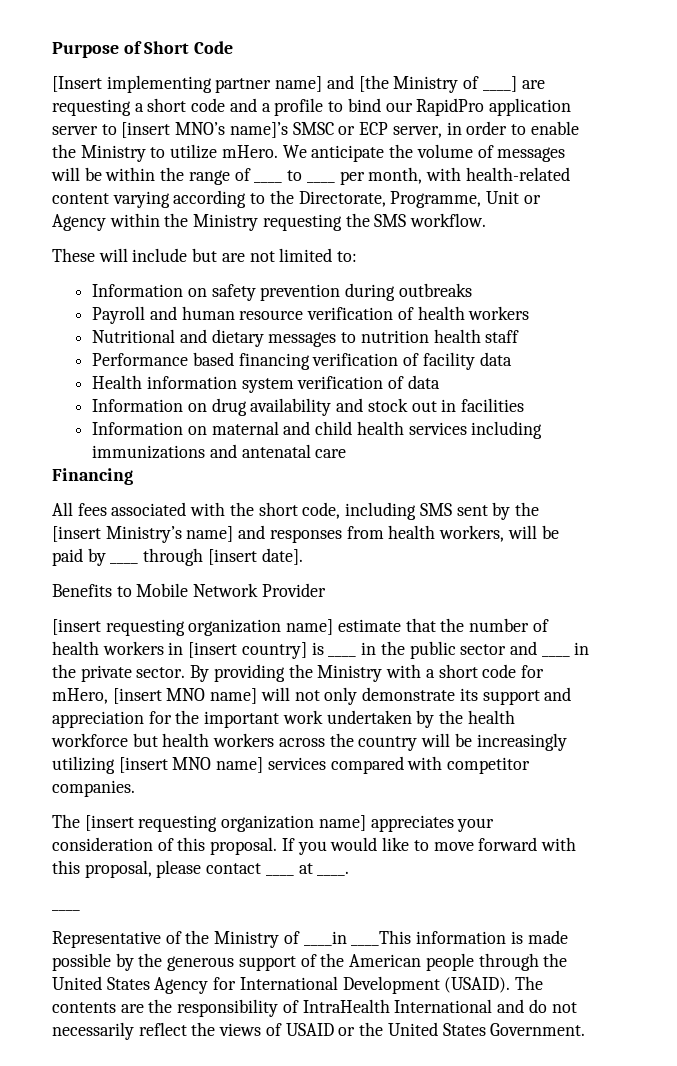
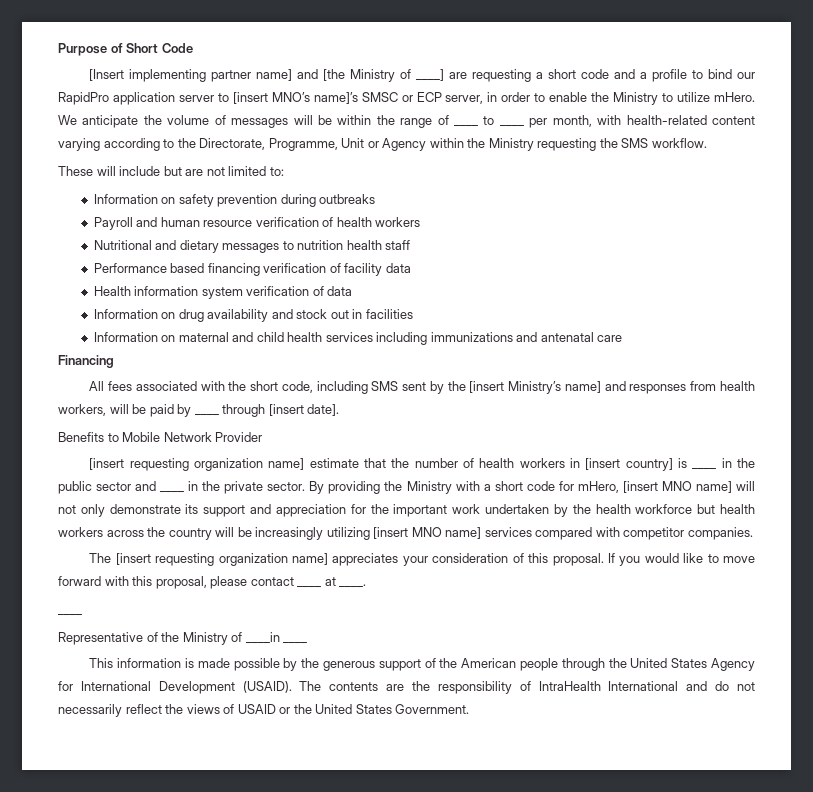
- Representative of the Ministry of ____in ____This information is made possible by the generous support of the American people through the United States Agency for International Development (USAID).
+ Representative of the Ministry of ____in ____
+ This information is made possible by the generous support of the American people through the United States Agency for International Development (USAID).

